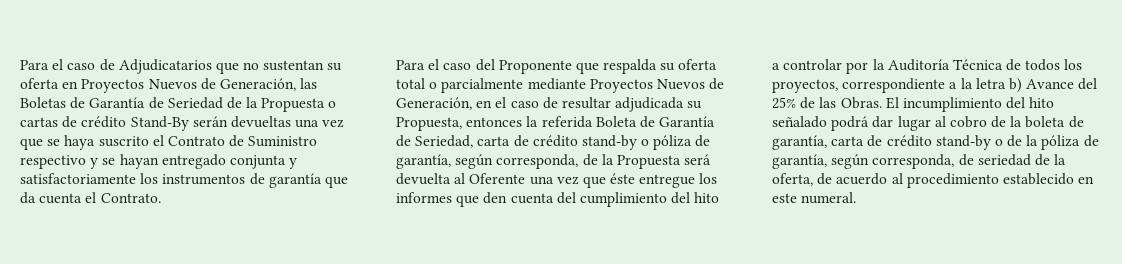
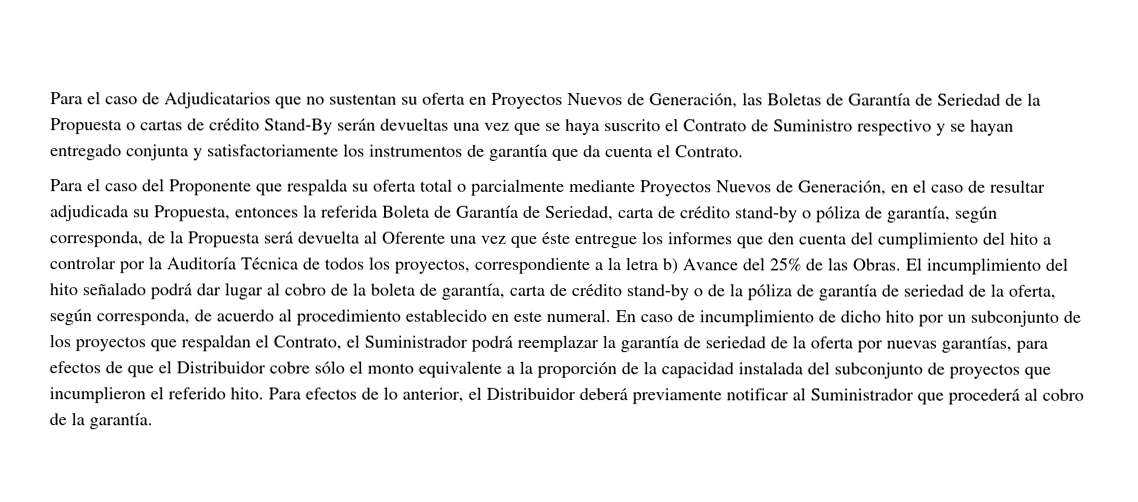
- El incumplimiento del hito señalado podrá dar lugar al cobro de la boleta de garantía, carta de crédito stand-by o de la póliza de garantía, según corresponda, de seriedad de la oferta, de acuerdo al procedimiento establecido en este numeral.
+ El incumplimiento del hito señalado podrá dar lugar al cobro de la boleta de garantía, carta de crédito stand-by o de la póliza de garantía de seriedad de la oferta, según corresponda, de acuerdo al procedimiento establecido en este numeral.
+ En caso de incumplimiento de dicho hito por un subconjunto de los proyectos que respaldan el Contrato, el Suministrador podrá reemplazar la garantía de seriedad de la oferta por nuevas garantías, para efectos de que el Distribuidor cobre sólo el monto equivalente a la proporción de la capacidad instalada del subconjunto de proyectos que incumplieron el referido hito. Para efectos de lo anterior, el Distribuidor deberá previamente notificar al Suministrador que procederá al cobro de la garantía.

